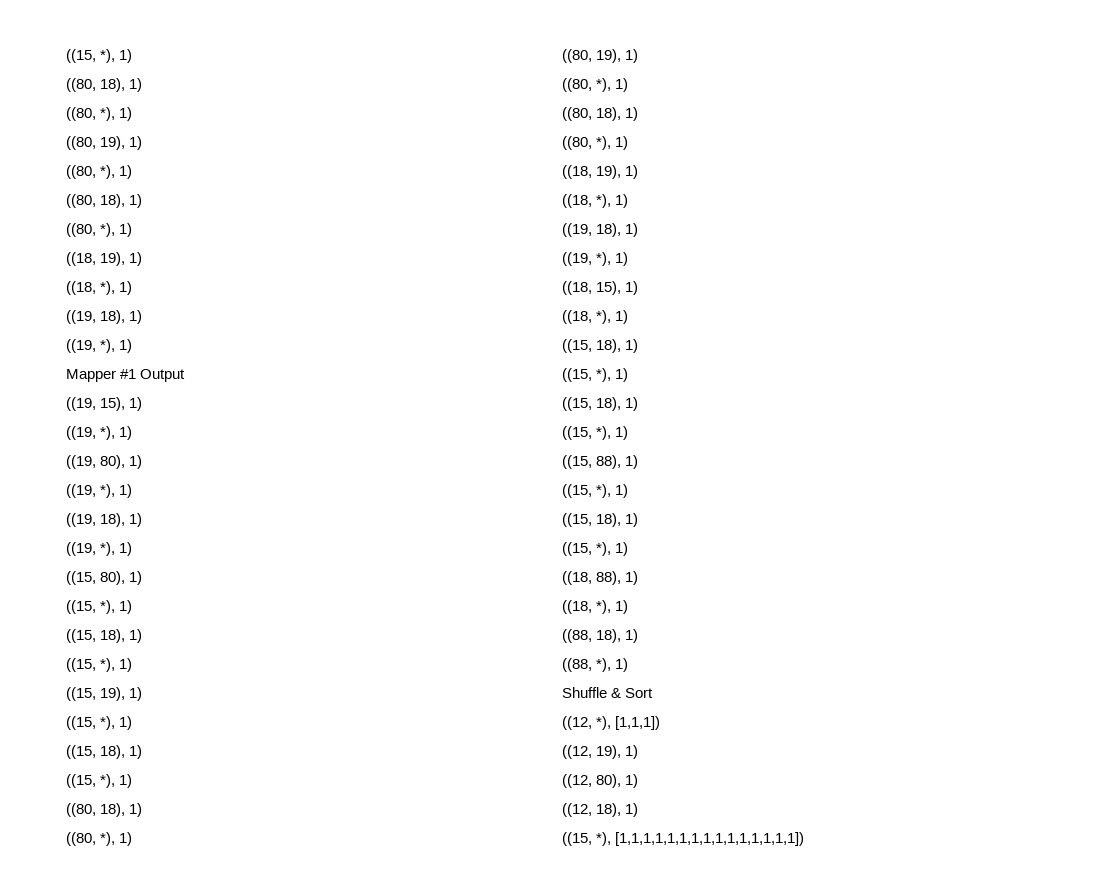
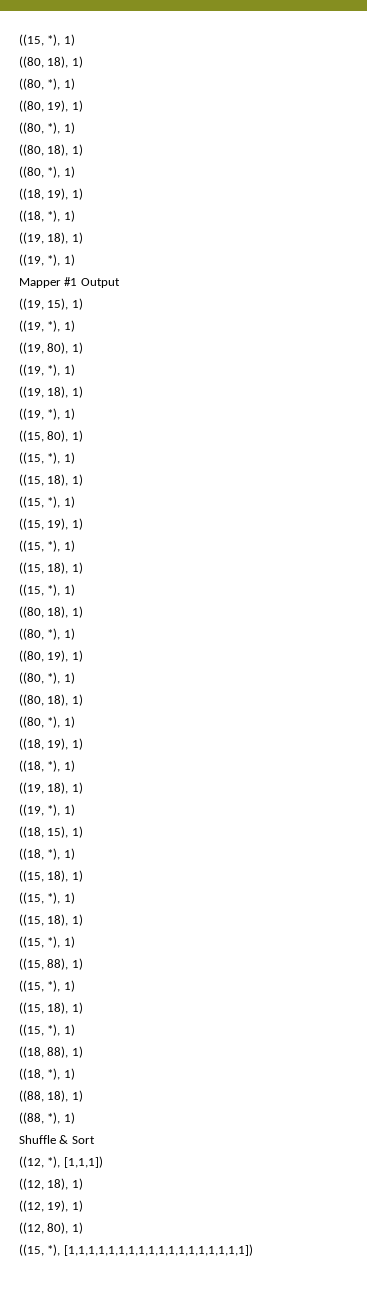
+ ((12, 18), 1)
- ((12, 18), 1)
- ((15, *), [1,1,1,1,1,1,1,1,1,1,1,1,1,1,1])
+ ((15, *), [1,1,1,1,1,1,1,1,1,1,1,1,1,1,1,1,1,1])

